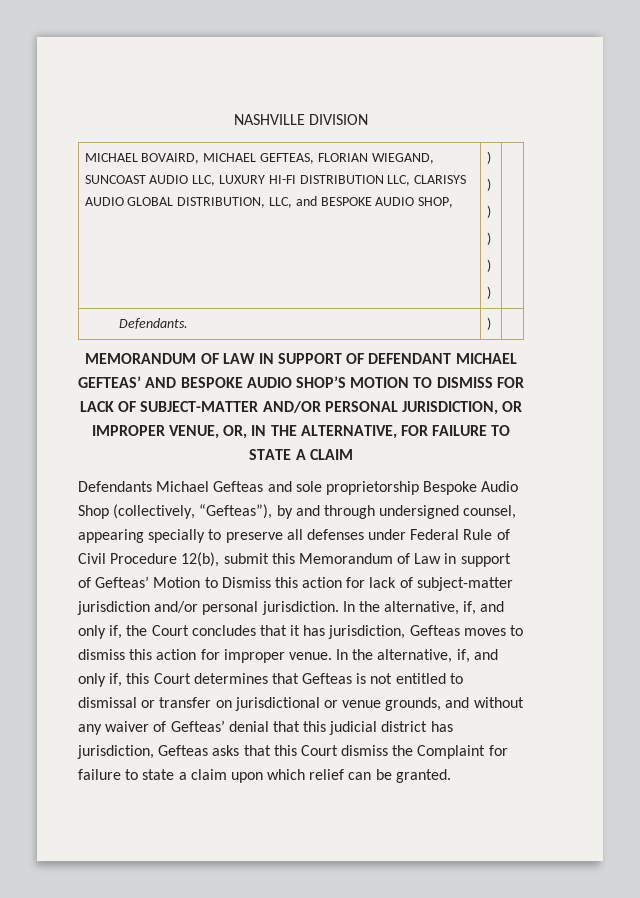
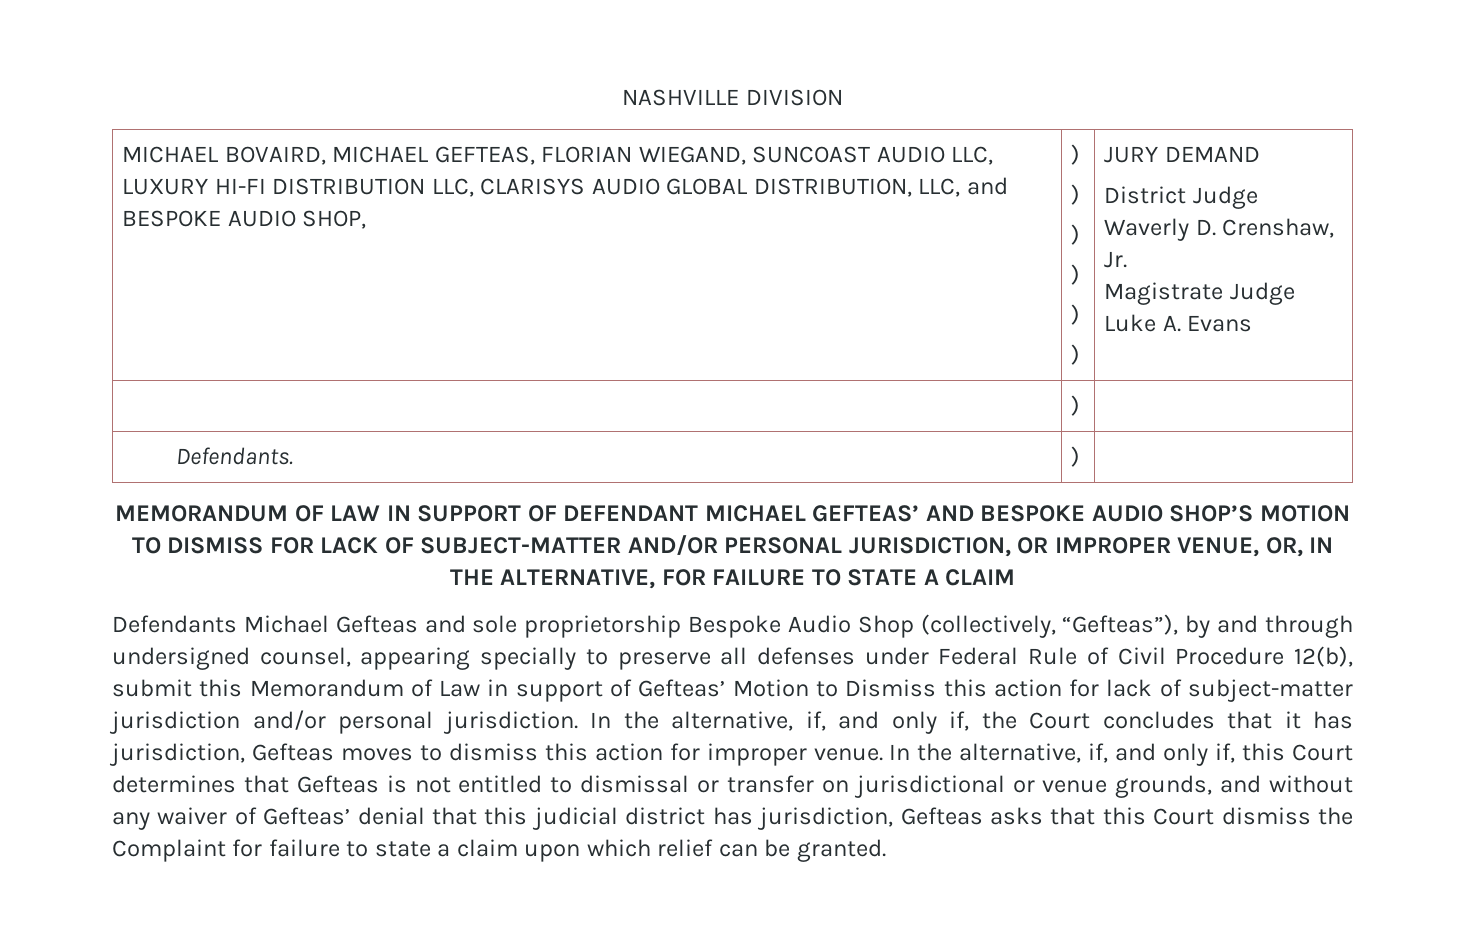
+ JURY DEMAND
+ District Judge Waverly D. Crenshaw, Jr.
+ Magistrate Judge Luke A. Evans
+ | ) |

